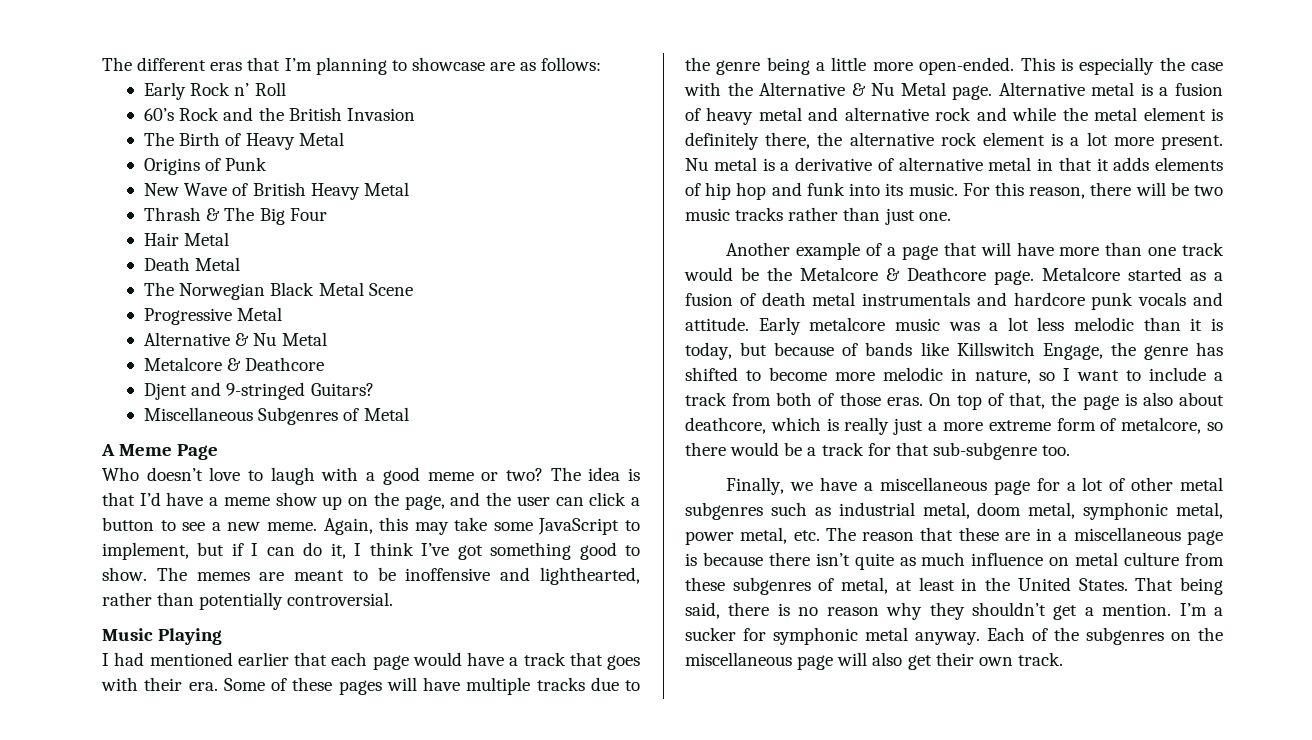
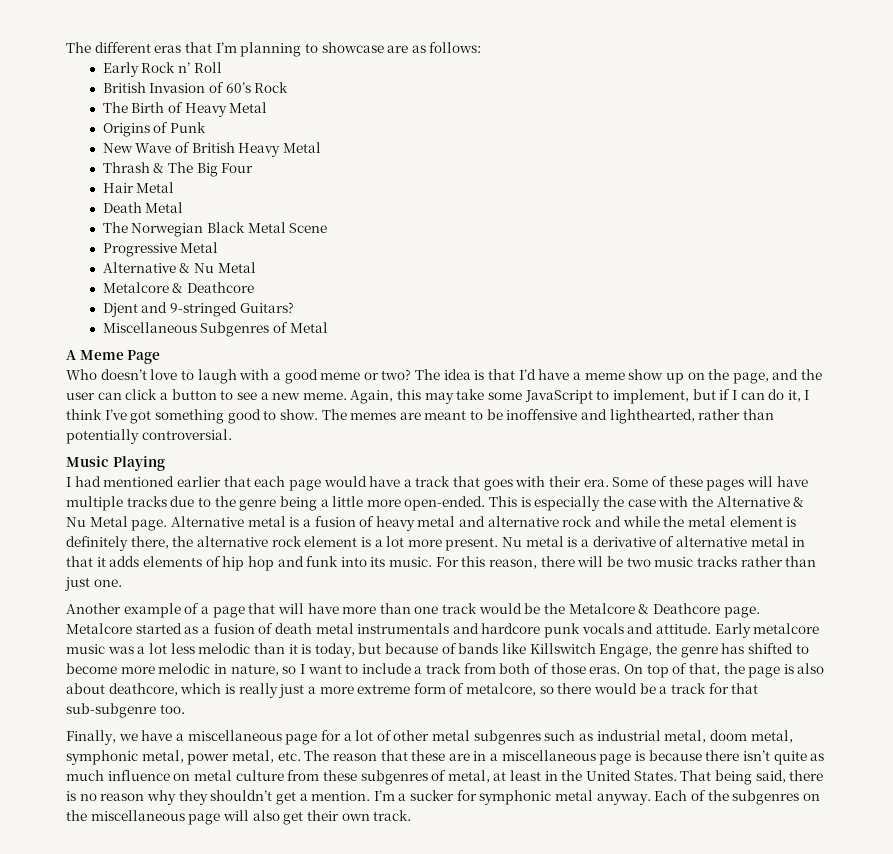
- 60’s Rock and the British Invasion
+ British Invasion of 60’s Rock

